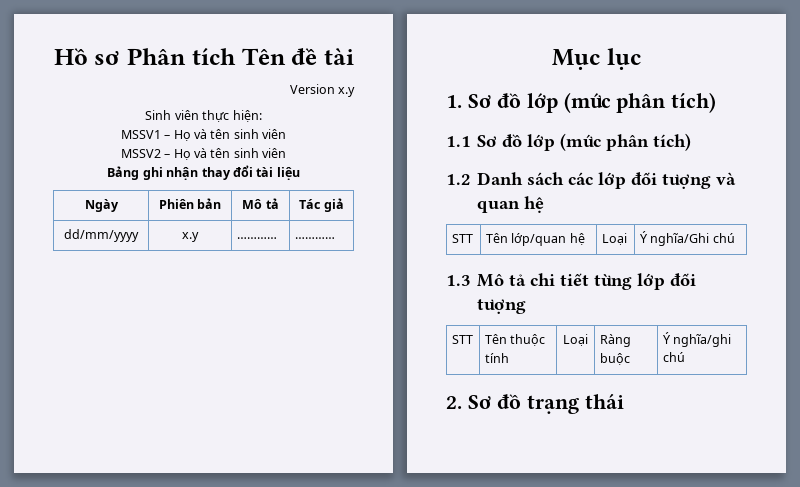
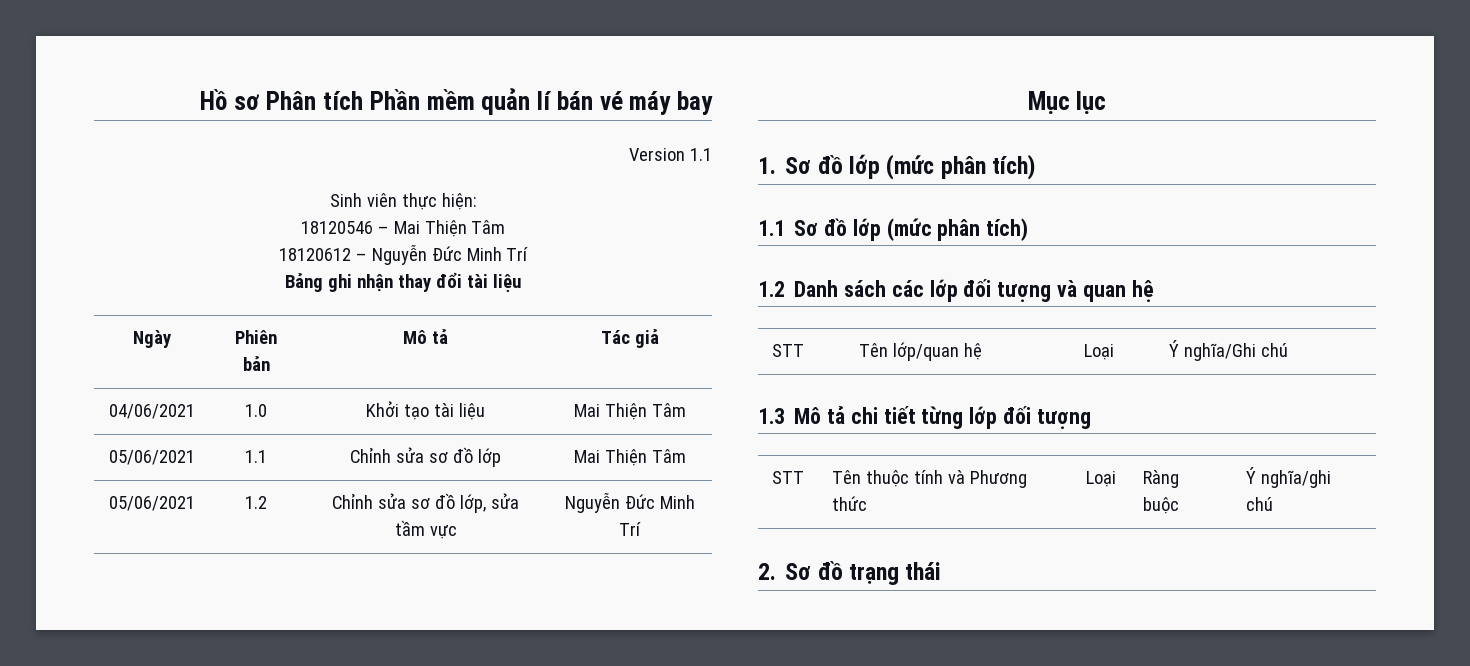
- Hồ sơ Phân tích Tên đề tài
+ Hồ sơ Phân tích Phần mềm quản lí bán vé máy bay
- Version x.y
+ Version 1.1
- MSSV1 – Họ và tên sinh viên
- MSSV2 – Họ và tên sinh viên
+ 18120546 – Mai Thiện Tâm
+ 18120612 – Nguyễn Đức Minh Trí
- dd/mm/yyyy | x.y | ………… | …………
+ 04/06/2021 | 1.0 | Khởi tạo tài liệu | Mai Thiện Tâm
+ 05/06/2021 | 1.1 | Chỉnh sửa sơ đồ lớp | Mai Thiện Tâm
+ 05/06/2021 | 1.2 | Chỉnh sửa sơ đồ lớp, sửa tầm vực | Nguyễn Đức Minh Trí
- STT | Tên thuộc tính | Loại | Ràng buộc | Ý nghĩa/ghi chú
+ STT | Tên thuộc tính và Phương thức | Loại | Ràng buộc | Ý nghĩa/ghi chú

